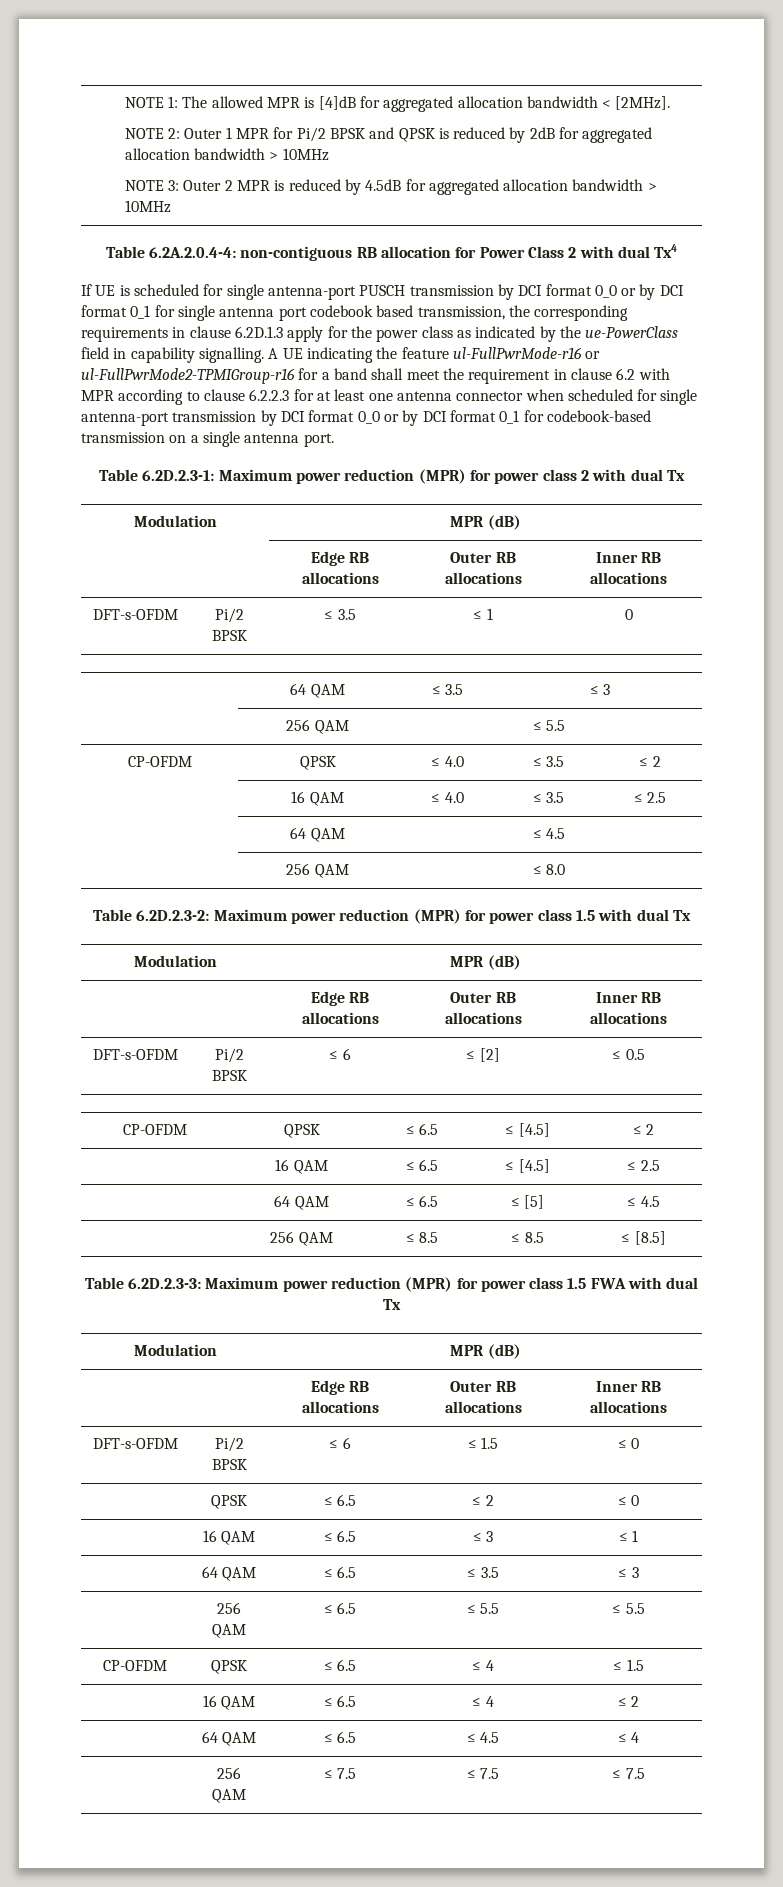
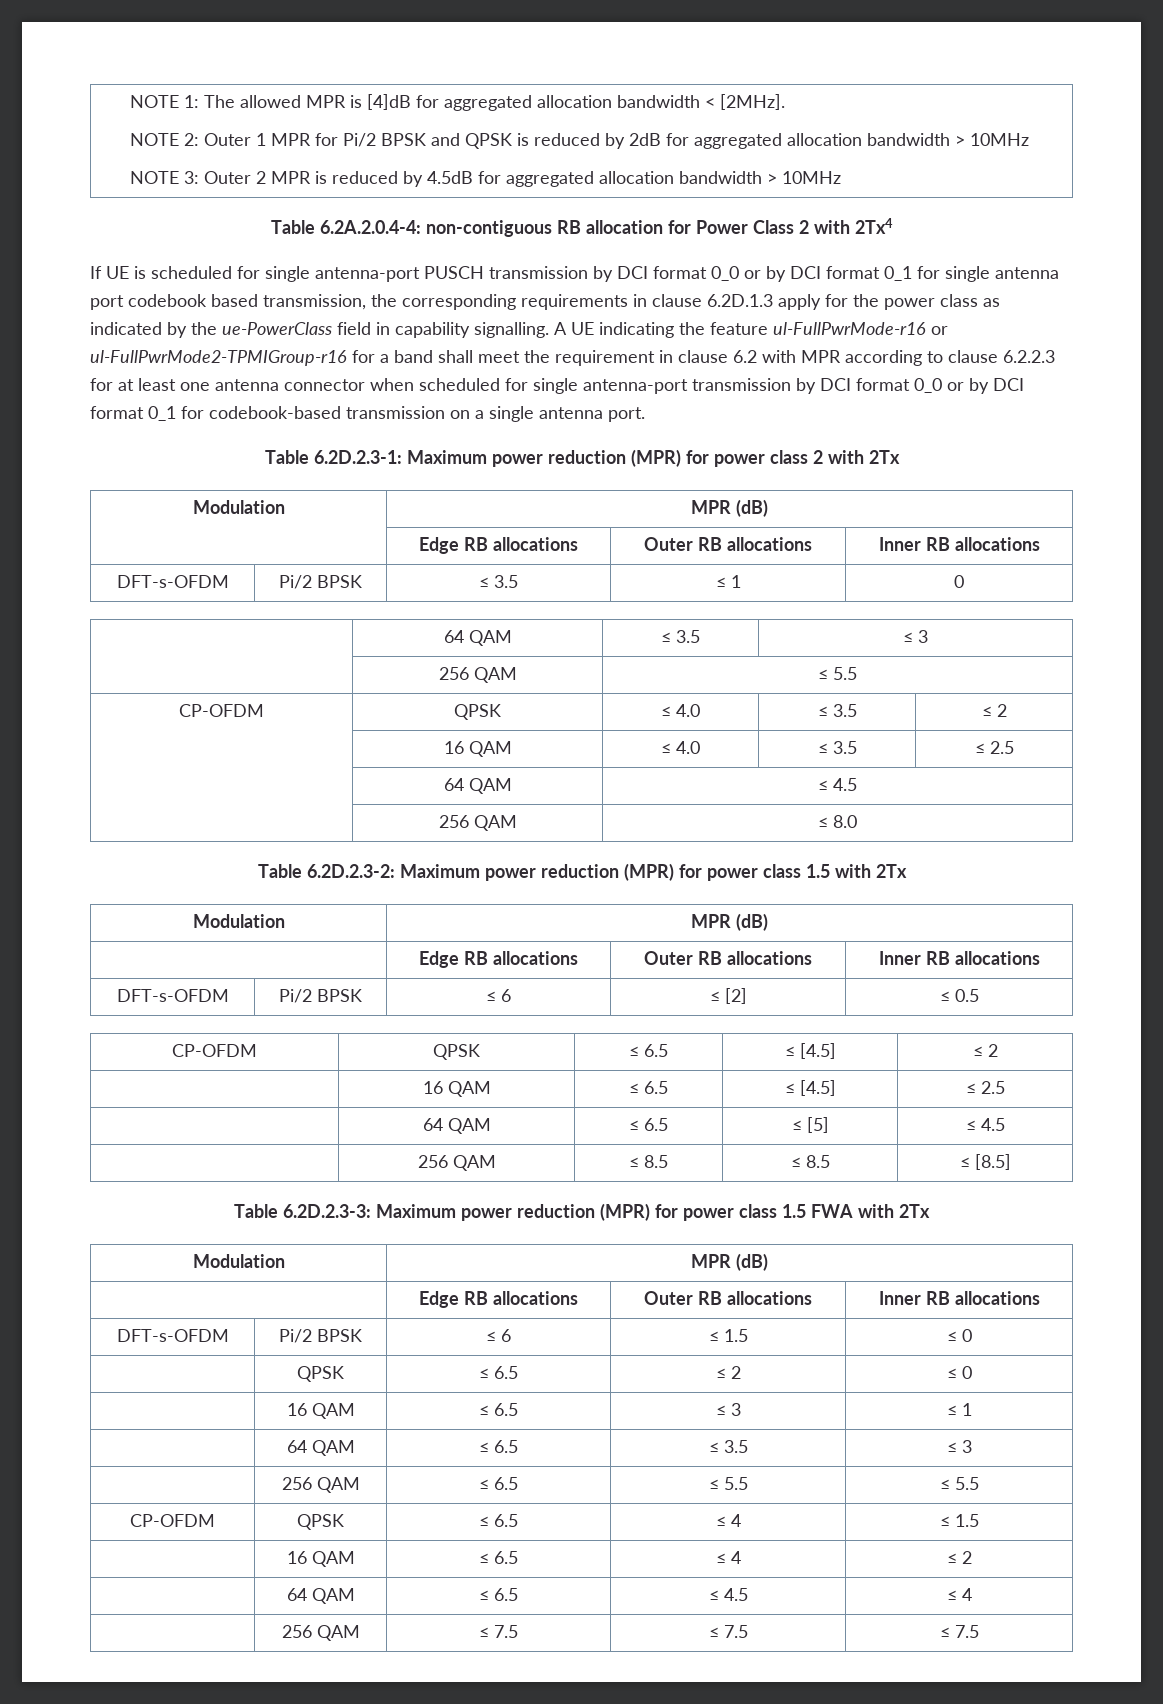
- Table 6.2A.2.0.4-4: non-contiguous RB allocation for Power Class 2 with dual Tx4
+ Table 6.2A.2.0.4-4: non-contiguous RB allocation for Power Class 2 with 2Tx4
- Table 6.2D.2.3-1: Maximum power reduction (MPR) for power class 2 with dual Tx
+ Table 6.2D.2.3-1: Maximum power reduction (MPR) for power class 2 with 2Tx
- Table 6.2D.2.3-2: Maximum power reduction (MPR) for power class 1.5 with dual Tx
+ Table 6.2D.2.3-2: Maximum power reduction (MPR) for power class 1.5 with 2Tx
- Table 6.2D.2.3-3: Maximum power reduction (MPR) for power class 1.5 FWA with dual Tx
+ Table 6.2D.2.3-3: Maximum power reduction (MPR) for power class 1.5 FWA with 2Tx

